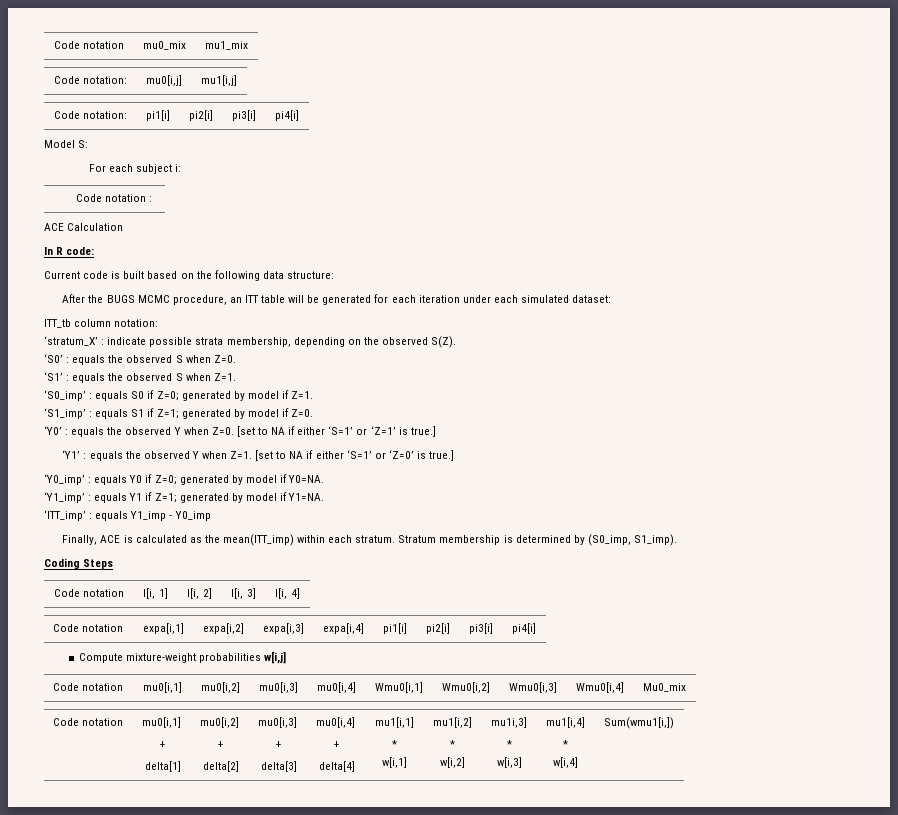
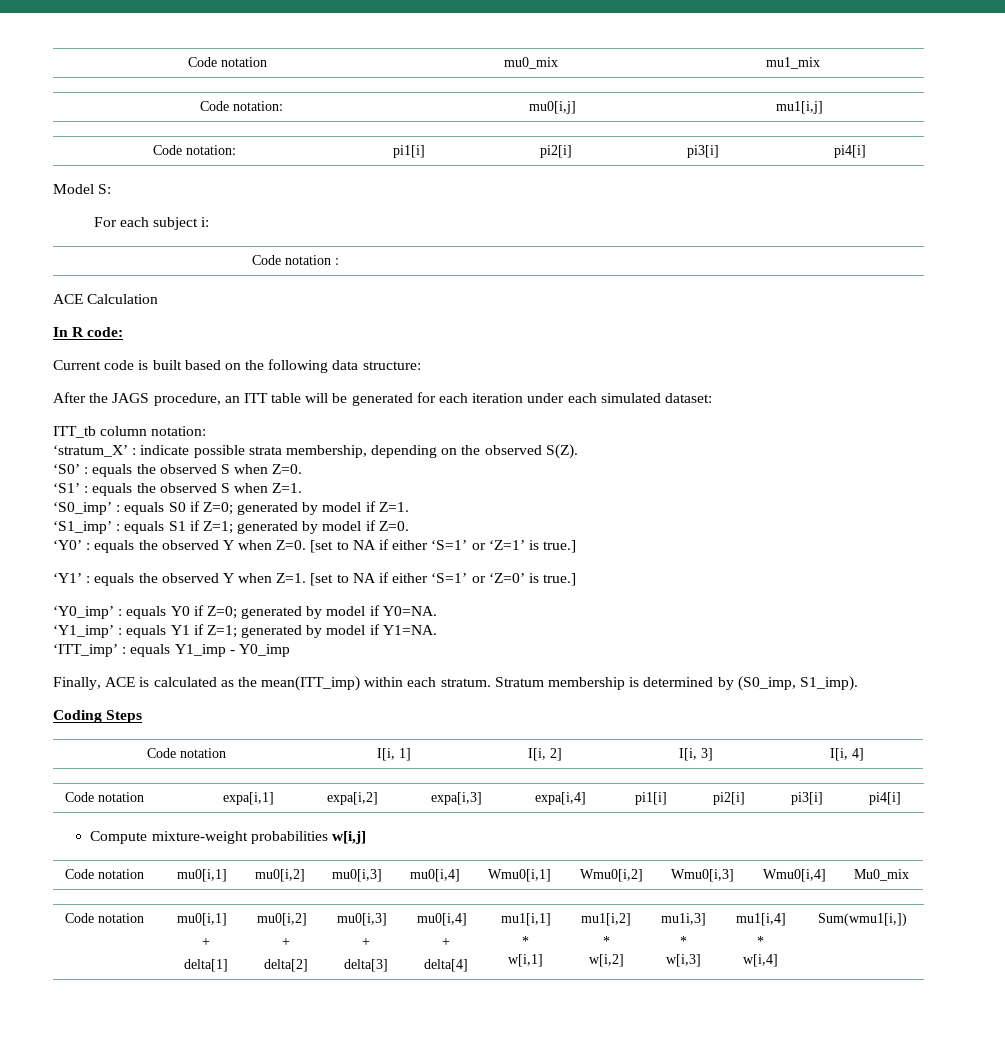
- After the BUGS MCMC procedure, an ITT table will be generated for each iteration under each simulated dataset:
+ After the JAGS procedure, an ITT table will be generated for each iteration under each simulated dataset:

